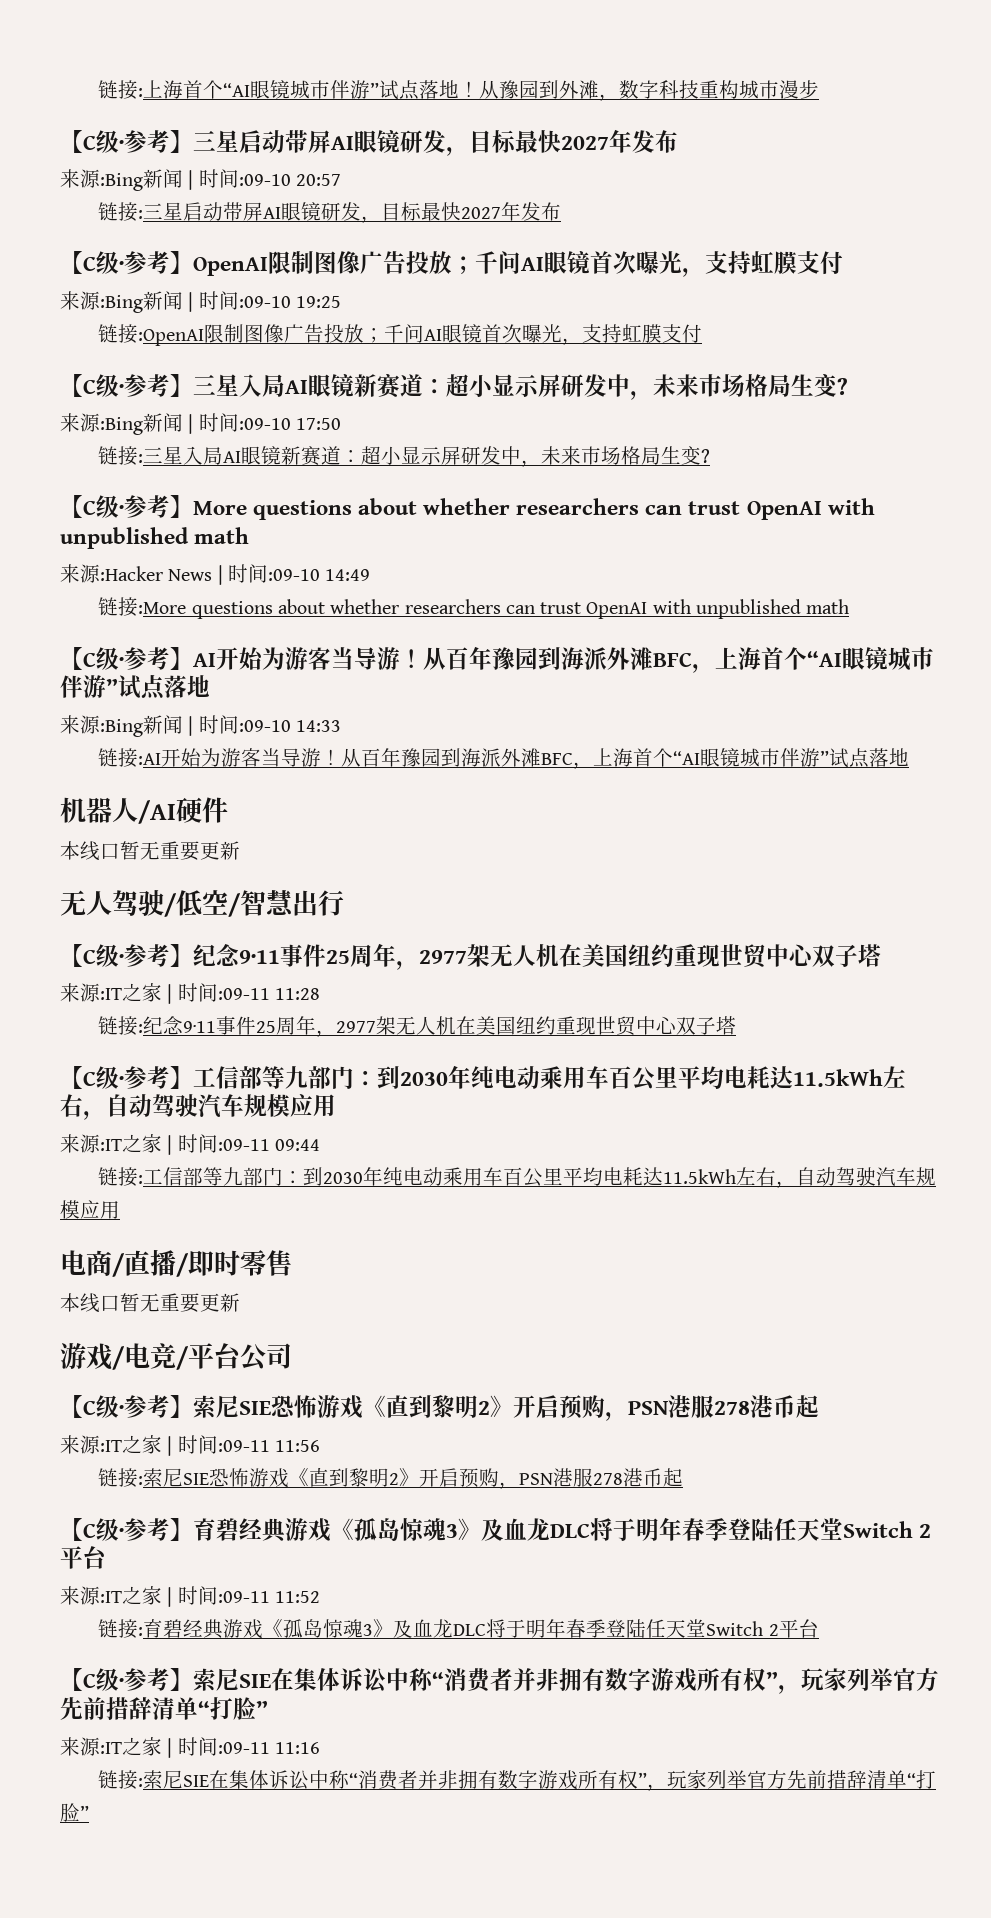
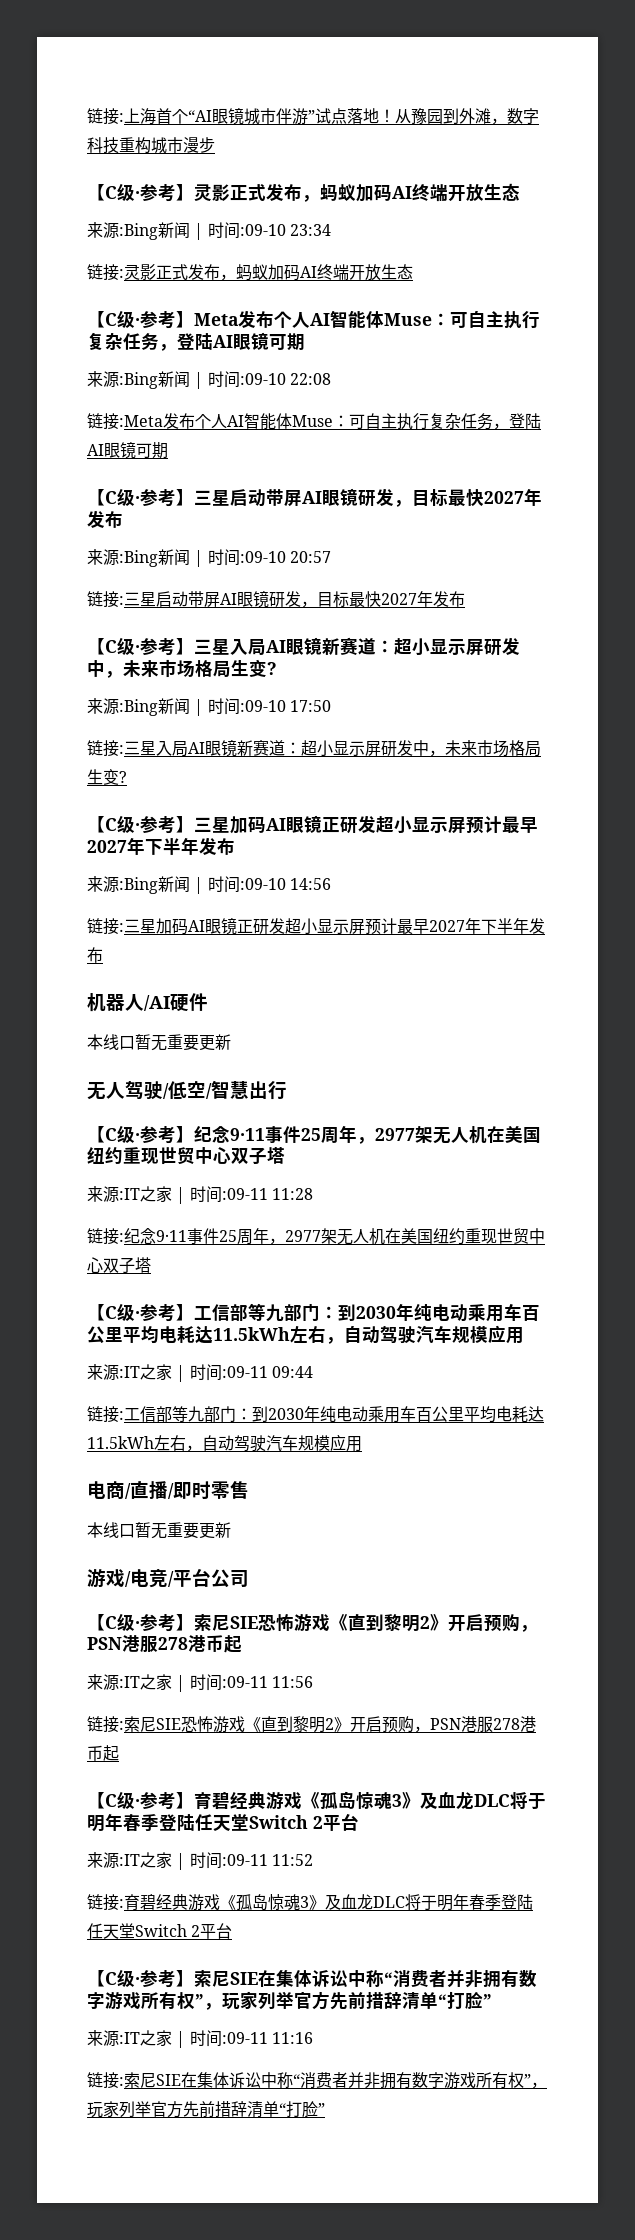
+ 【C级·参考】灵影正式发布，蚂蚁加码AI终端开放生态
+ 来源:Bing新闻 | 时间:09-10 23:34
+ 链接:灵影正式发布，蚂蚁加码AI终端开放生态
+ 【C级·参考】Meta发布个人AI智能体Muse：可自主执行复杂任务，登陆AI眼镜可期
+ 来源:Bing新闻 | 时间:09-10 22:08
+ 链接:Meta发布个人AI智能体Muse：可自主执行复杂任务，登陆AI眼镜可期
- 【C级·参考】OpenAI限制图像广告投放；千问AI眼镜首次曝光，支持虹膜支付
- 来源:Bing新闻 | 时间:09-10 19:25
- 链接:OpenAI限制图像广告投放；千问AI眼镜首次曝光，支持虹膜支付
- 【C级·参考】More questions about whether researchers can trust OpenAI with unpublished math
- 来源:Hacker News | 时间:09-10 14:49
- 链接:More questions about whether researchers can trust OpenAI with unpublished math
- 【C级·参考】AI开始为游客当导游！从百年豫园到海派外滩BFC，上海首个“AI眼镜城市伴游”试点落地
- 来源:Bing新闻 | 时间:09-10 14:33
- 链接:AI开始为游客当导游！从百年豫园到海派外滩BFC，上海首个“AI眼镜城市伴游”试点落地
+ 【C级·参考】三星加码AI眼镜正研发超小显示屏预计最早2027年下半年发布
+ 来源:Bing新闻 | 时间:09-10 14:56
+ 链接:三星加码AI眼镜正研发超小显示屏预计最早2027年下半年发布

